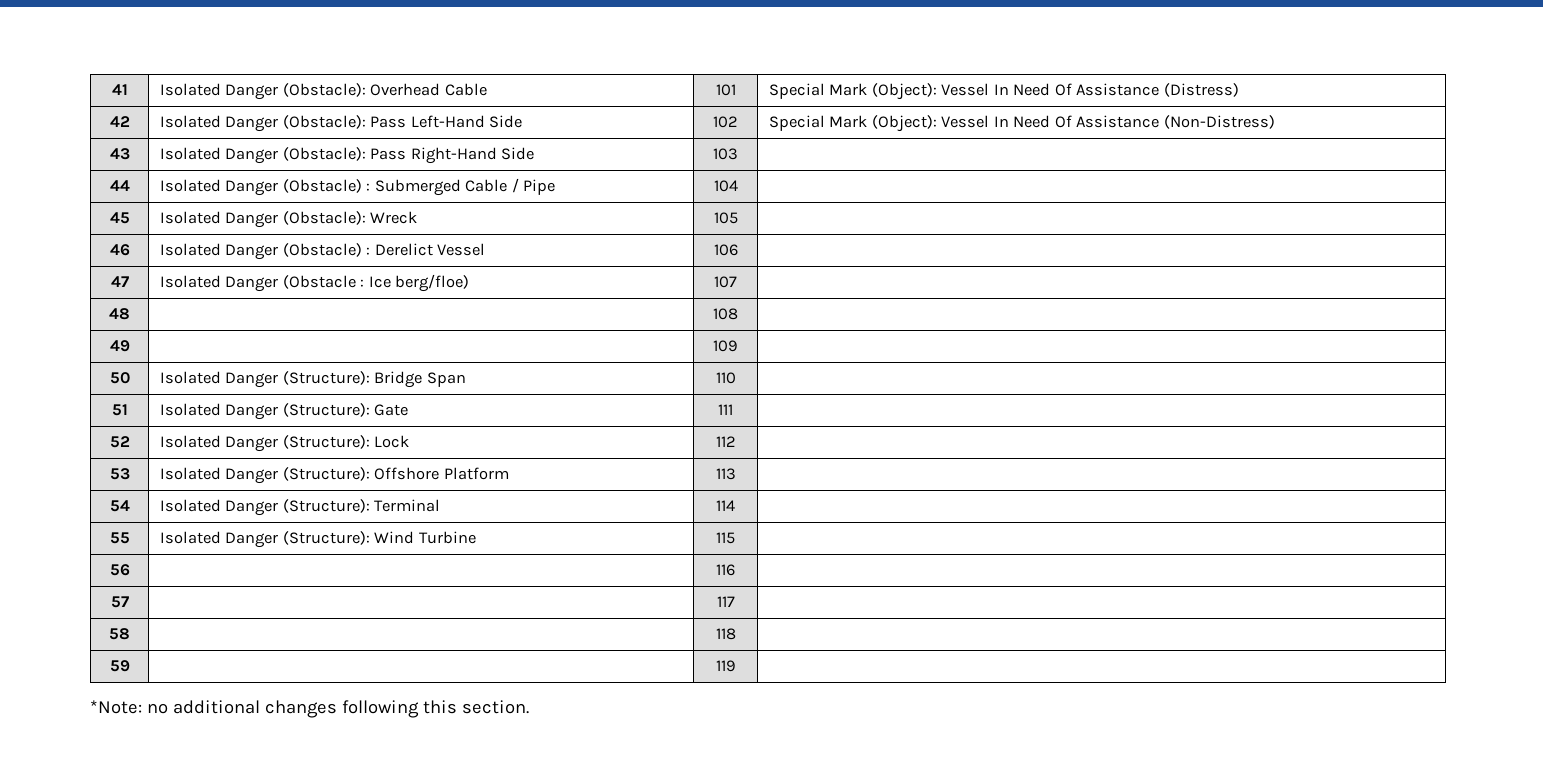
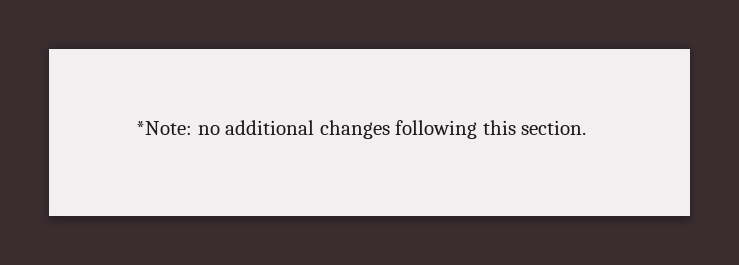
- 41 | Isolated Danger (Obstacle): Overhead Cable | 101 | Special Mark (Object): Vessel In Need Of Assistance (Distress)
- 42 | Isolated Danger (Obstacle): Pass Left-Hand Side | 102 | Special Mark (Object): Vessel In Need Of Assistance (Non-Distress)
- 43 | Isolated Danger (Obstacle): Pass Right-Hand Side | 103 |
- 44 | Isolated Danger (Obstacle) : Submerged Cable / Pipe | 104 |
- 45 | Isolated Danger (Obstacle): Wreck | 105 |
- 46 | Isolated Danger (Obstacle) : Derelict Vessel | 106 |
- 47 | Isolated Danger (Obstacle : Ice berg/floe) | 107 |
- 48 | | 108 |
- 49 | | 109 |
- 50 | Isolated Danger (Structure): Bridge Span | 110 |
- 51 | Isolated Danger (Structure): Gate | 111 |
- 52 | Isolated Danger (Structure): Lock | 112 |
- 53 | Isolated Danger (Structure): Offshore Platform | 113 |
- 54 | Isolated Danger (Structure): Terminal | 114 |
- 55 | Isolated Danger (Structure): Wind Turbine | 115 |
- 56 | | 116 |
- 57 | | 117 |
- 58 | | 118 |
- 59 | | 119 |

